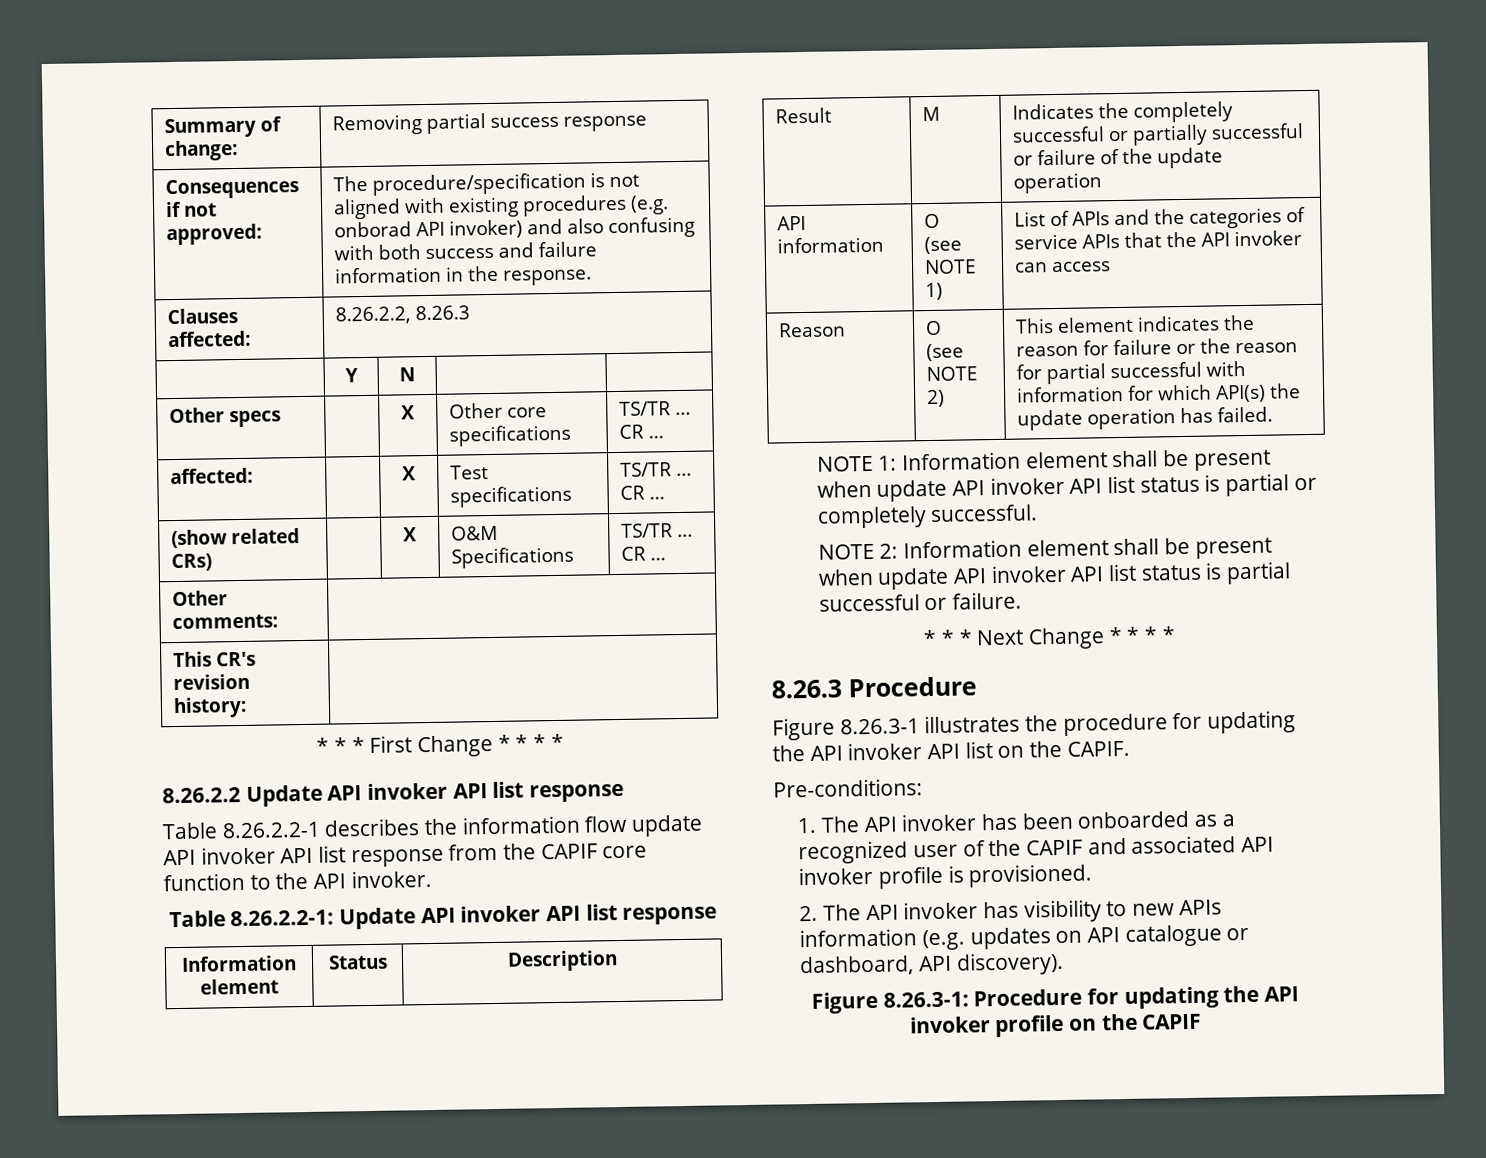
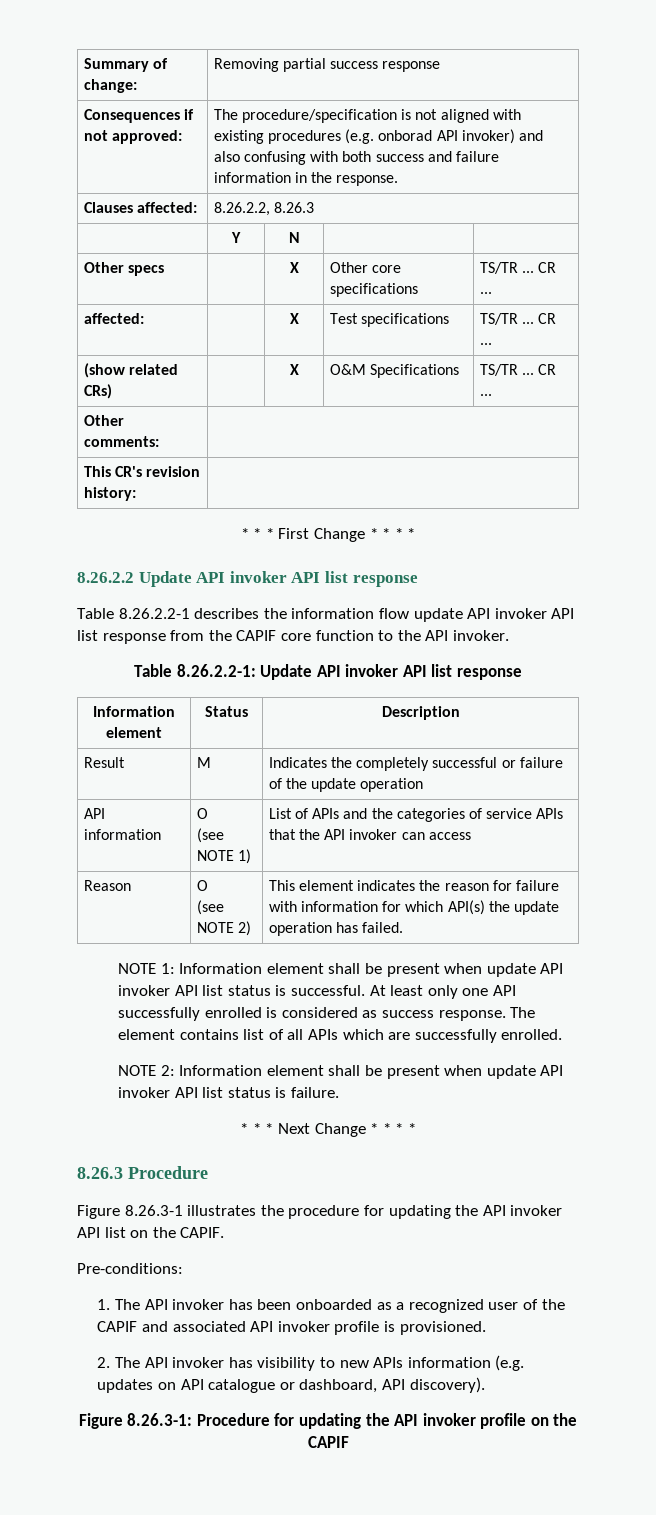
- Result | M | Indicates the completely successful or partially successful or failure of the update operation
+ Result | M | Indicates the completely successful or failure of the update operation
  Reason | O
- (see NOTE 2) | This element indicates the reason for failure or the reason for partial successful with information for which API(s) the update operation has failed.
+ (see NOTE 2) | This element indicates the reason for failure with information for which API(s) the update operation has failed.
- NOTE 1: Information element shall be present when update API invoker API list status is partial or completely successful.
+ NOTE 1: Information element shall be present when update API invoker API list status is successful. At least only one API successfully enrolled is considered as success response. The element contains list of all APIs which are successfully enrolled.
- NOTE 2: Information element shall be present when update API invoker API list status is partial successful or failure.
+ NOTE 2: Information element shall be present when update API invoker API list status is failure.

